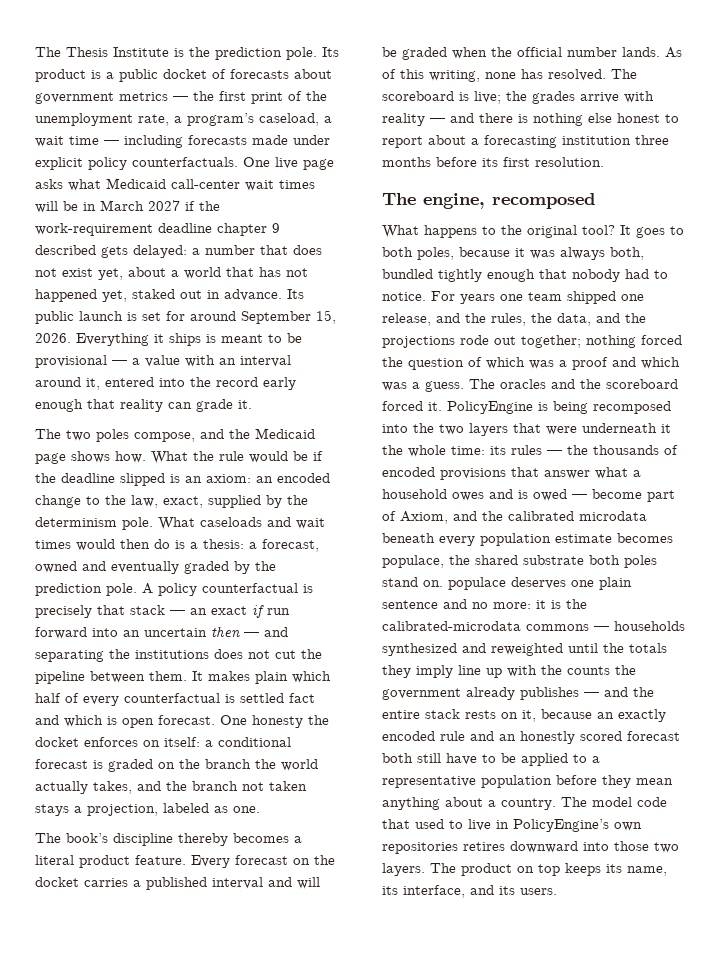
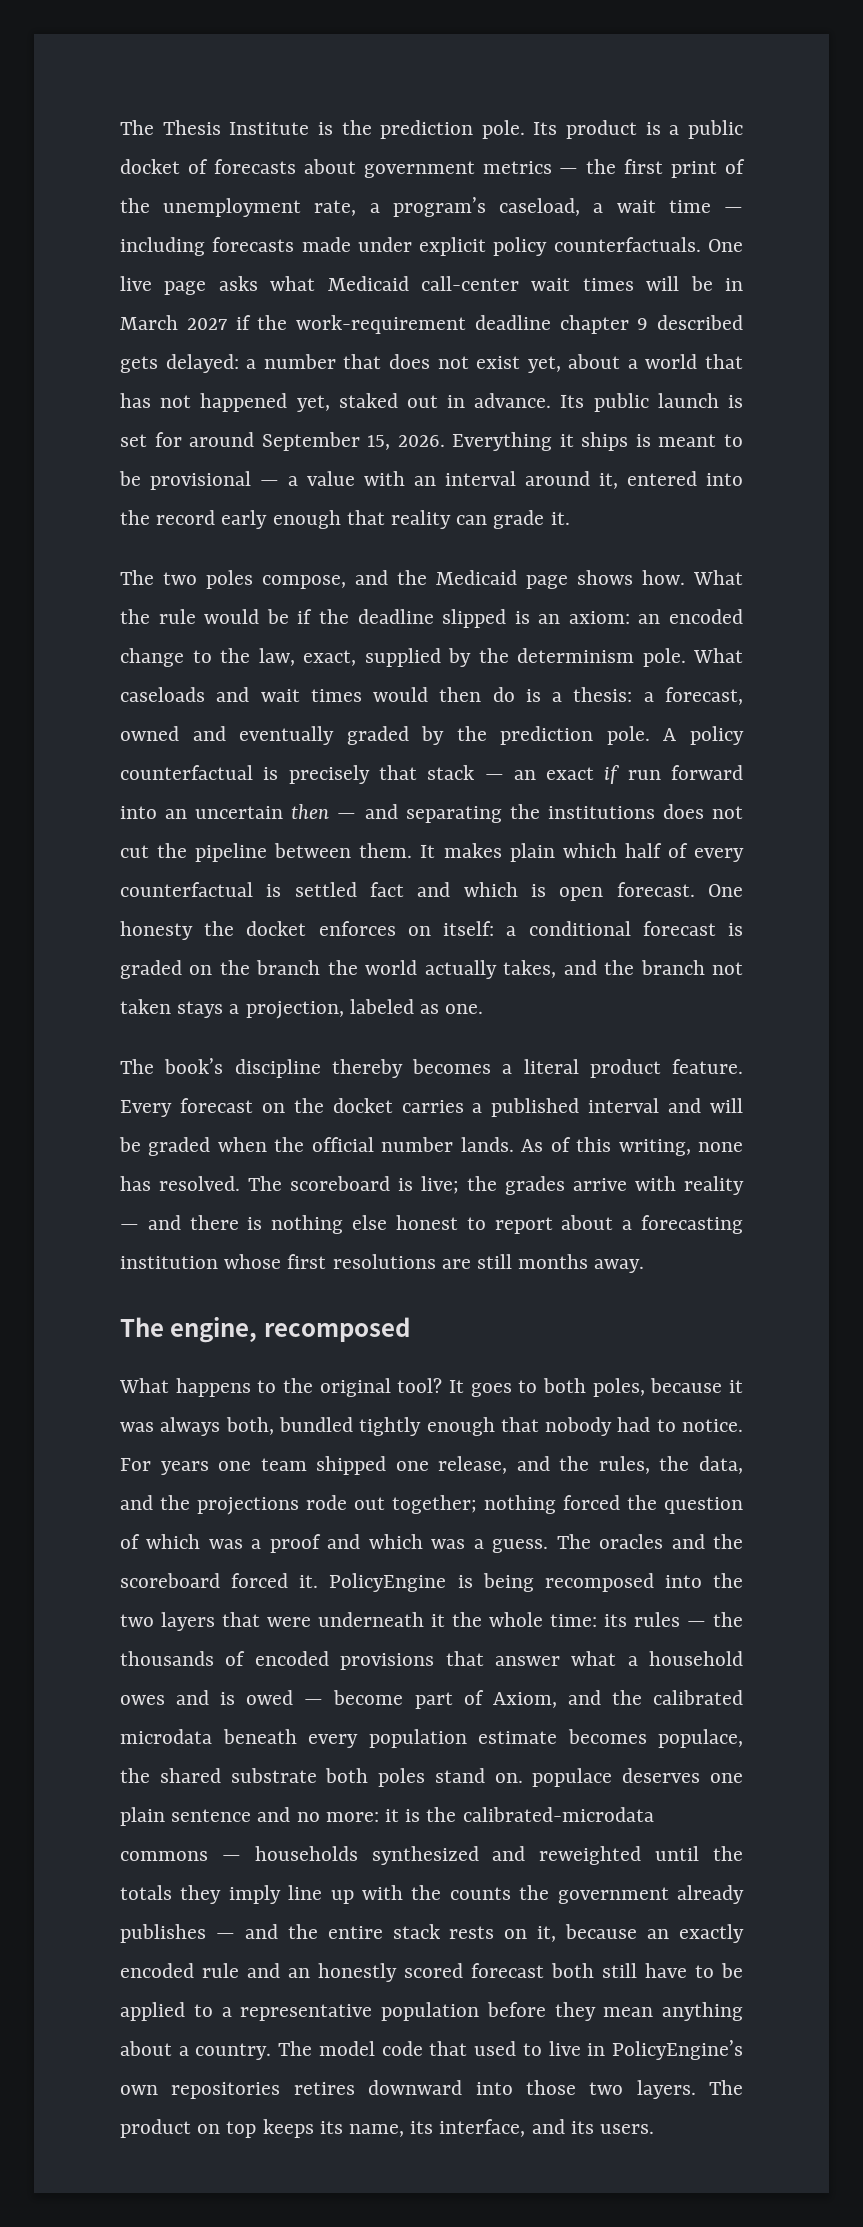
- The scoreboard is live; the grades arrive with reality — and there is nothing else honest to report about a forecasting institution three months before its first resolution.
+ The scoreboard is live; the grades arrive with reality — and there is nothing else honest to report about a forecasting institution whose first resolutions are still months away.

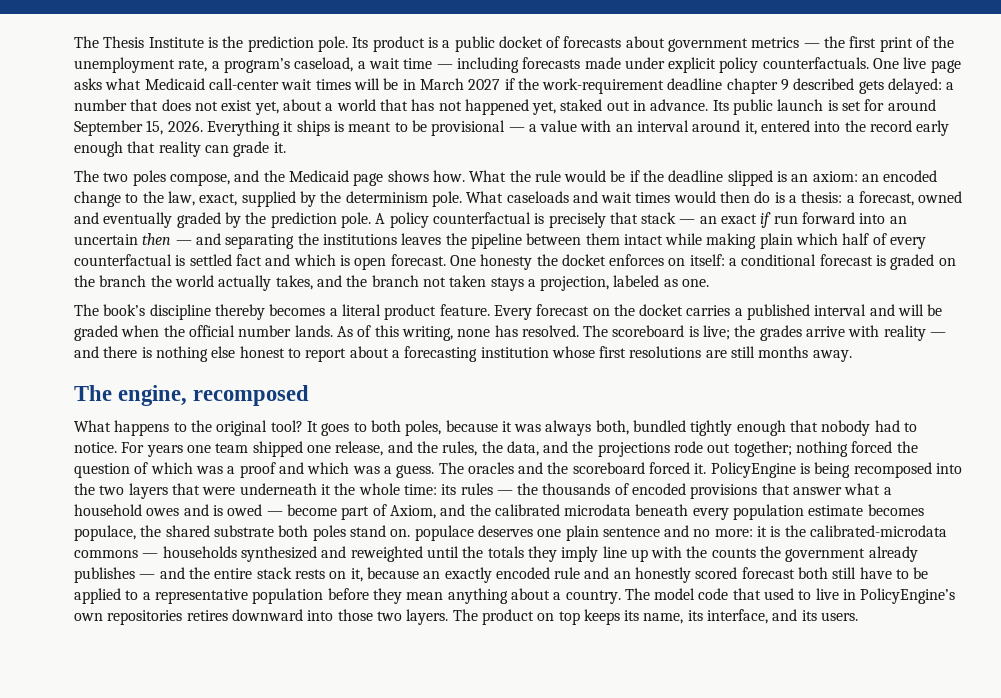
- A policy counterfactual is precisely that stack — an exact if run forward into an uncertain then — and separating the institutions does not cut the pipeline between them. It makes plain which half of every counterfactual is settled fact and which is open forecast.
+ A policy counterfactual is precisely that stack — an exact if run forward into an uncertain then — and separating the institutions leaves the pipeline between them intact while making plain which half of every counterfactual is settled fact and which is open forecast.

